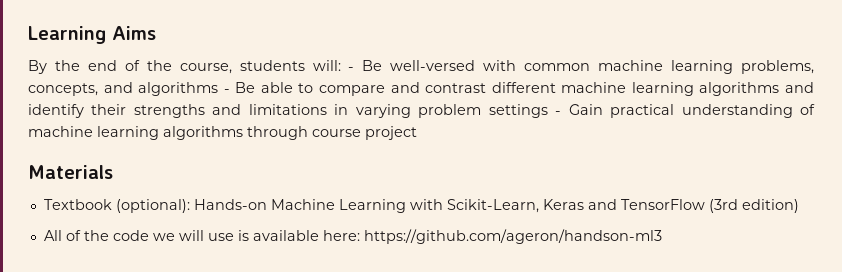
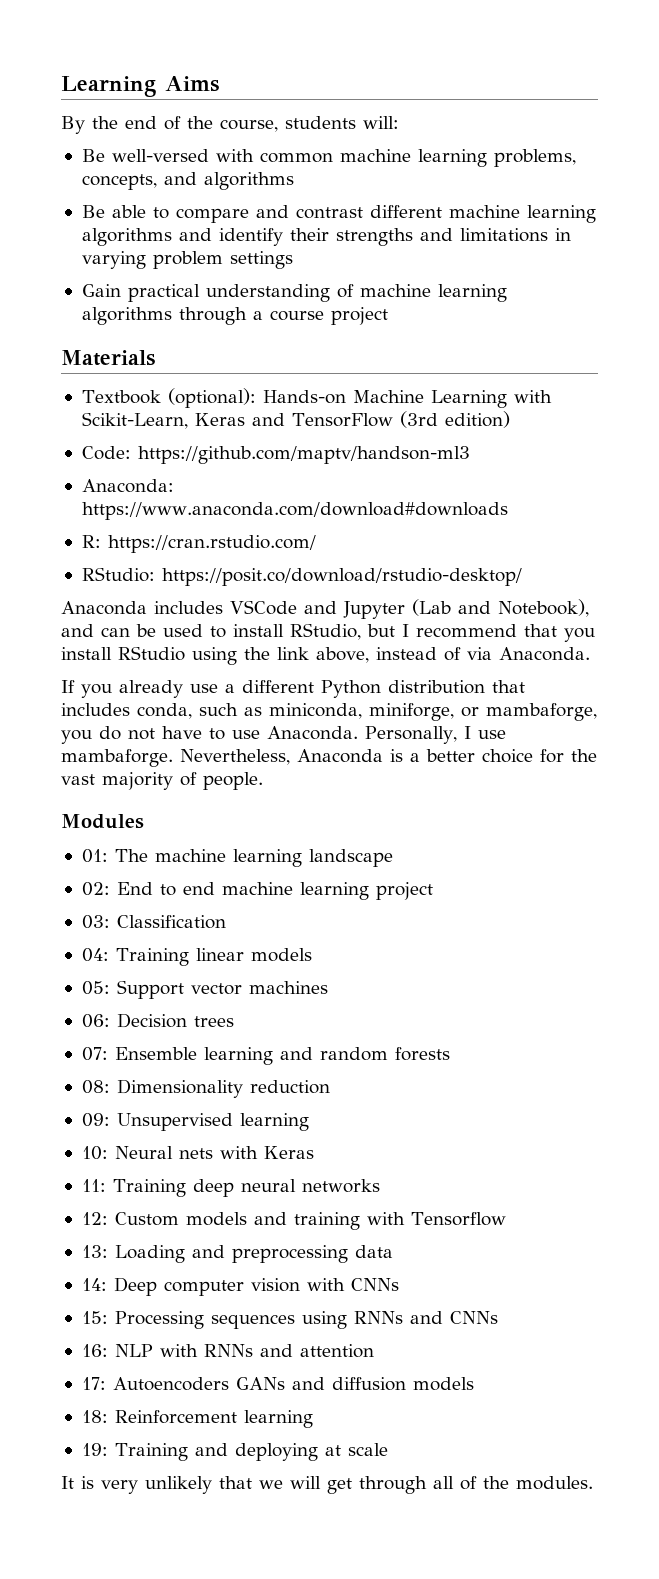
- By the end of the course, students will: - Be well-versed with common machine learning problems, concepts, and algorithms - Be able to compare and contrast different machine learning algorithms and identify their strengths and limitations in varying problem settings - Gain practical understanding of machine learning algorithms through course project
+ By the end of the course, students will:
+ Be well-versed with common machine learning problems, concepts, and algorithms
+ Be able to compare and contrast different machine learning algorithms and identify their strengths and limitations in varying problem settings
+ Gain practical understanding of machine learning algorithms through a course project
- All of the code we will use is available here: https://github.com/ageron/handson-ml3
+ Code: https://github.com/maptv/handson-ml3
+ Anaconda: https://www.anaconda.com/download#downloads
+ R: https://cran.rstudio.com/
+ RStudio: https://posit.co/download/rstudio-desktop/
+ Anaconda includes VSCode and Jupyter (Lab and Notebook), and can be used to install RStudio, but I recommend that you install RStudio using the link above, instead of via Anaconda.
+ If you already use a different Python distribution that includes conda, such as miniconda, miniforge, or mambaforge, you do not have to use Anaconda. Personally, I use mambaforge. Nevertheless, Anaconda is a better choice for the vast majority of people.
+ Modules
+ 01: The machine learning landscape
+ 02: End to end machine learning project
+ 03: Classification
+ 04: Training linear models
+ 05: Support vector machines
+ 06: Decision trees
+ 07: Ensemble learning and random forests
+ 08: Dimensionality reduction
+ 09: Unsupervised learning
+ 10: Neural nets with Keras
+ 11: Training deep neural networks
+ 12: Custom models and training with Tensorflow
+ 13: Loading and preprocessing data
+ 14: Deep computer vision with CNNs
+ 15: Processing sequences using RNNs and CNNs
+ 16: NLP with RNNs and attention
+ 17: Autoencoders GANs and diffusion models
+ 18: Reinforcement learning
+ 19: Training and deploying at scale
+ It is very unlikely that we will get through all of the modules.

